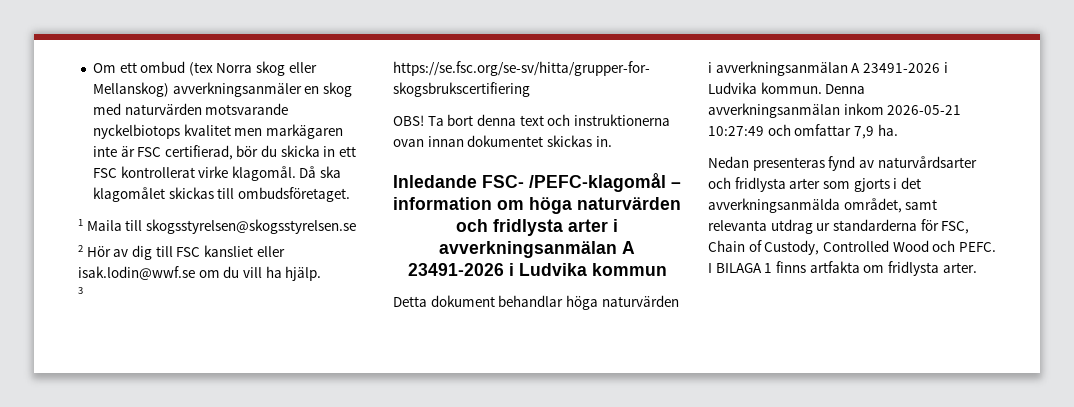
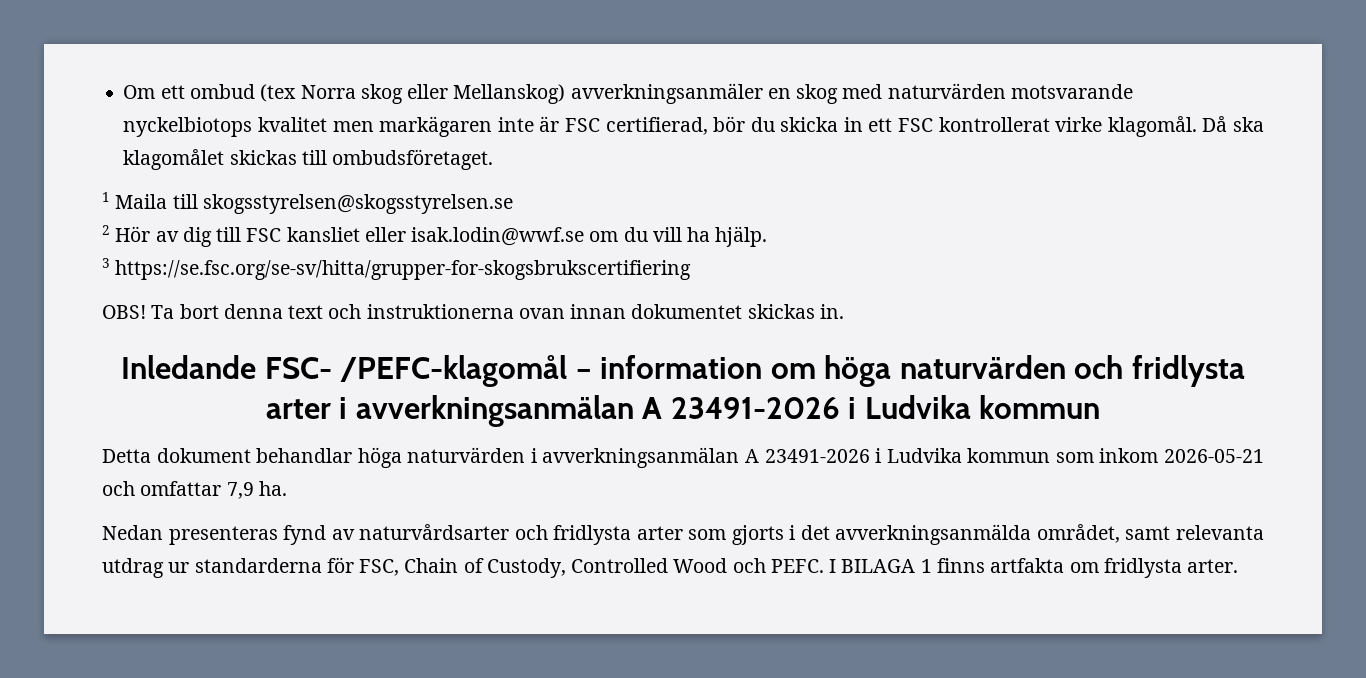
- Detta dokument behandlar höga naturvärden i avverkningsanmälan A 23491-2026 i Ludvika kommun. Denna avverkningsanmälan inkom 2026-05-21 10:27:49 och omfattar 7,9 ha.
+ Detta dokument behandlar höga naturvärden i avverkningsanmälan A 23491-2026 i Ludvika kommun som inkom 2026-05-21 och omfattar 7,9 ha.

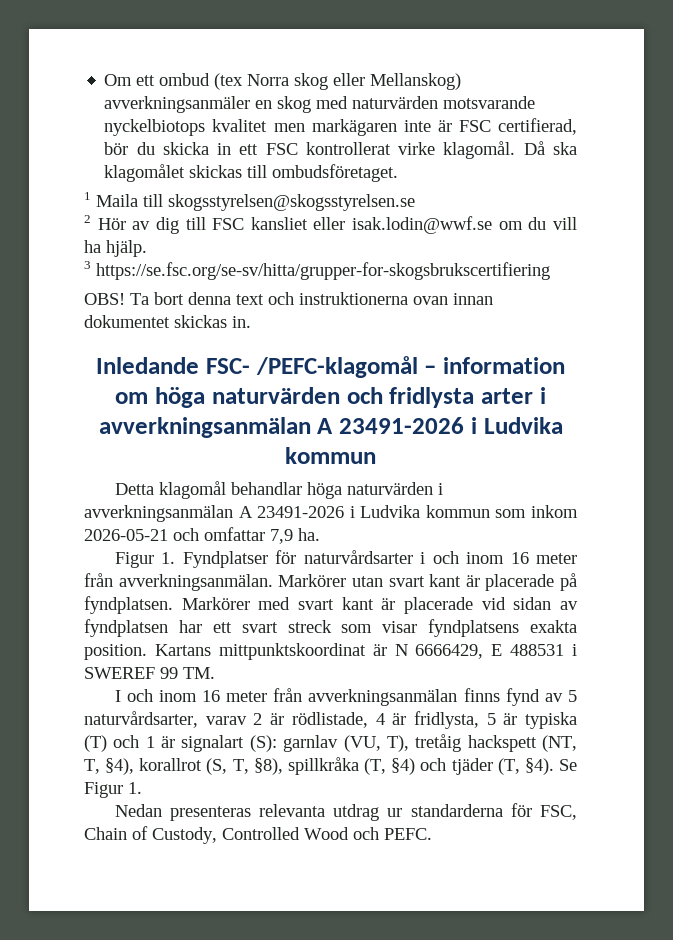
- Detta dokument behandlar höga naturvärden i avverkningsanmälan A 23491-2026 i Ludvika kommun som inkom 2026-05-21 och omfattar 7,9 ha.
+ Detta klagomål behandlar höga naturvärden i avverkningsanmälan A 23491-2026 i Ludvika kommun som inkom 2026-05-21 och omfattar 7,9 ha.
- Nedan presenteras fynd av naturvårdsarter och fridlysta arter som gjorts i det avverkningsanmälda området, samt relevanta utdrag ur standarderna för FSC, Chain of Custody, Controlled Wood och PEFC. I BILAGA 1 finns artfakta om fridlysta arter.
+ Figur 1. Fyndplatser för naturvårdsarter i och inom 16 meter från avverkningsanmälan. Markörer utan svart kant är placerade på fyndplatsen. Markörer med svart kant är placerade vid sidan av fyndplatsen har ett svart streck som visar fyndplatsens exakta position. Kartans mittpunktskoordinat är N 6666429, E 488531 i SWEREF 99 TM.
+ I och inom 16 meter från avverkningsanmälan finns fynd av 5 naturvårdsarter, varav 2 är rödlistade, 4 är fridlysta, 5 är typiska (T) och 1 är signalart (S): garnlav (VU, T), tretåig hackspett (NT, T, §4), korallrot (S, T, §8), spillkråka (T, §4) och tjäder (T, §4). Se Figur 1.
+ Nedan presenteras relevanta utdrag ur standarderna för FSC, Chain of Custody, Controlled Wood och PEFC.

